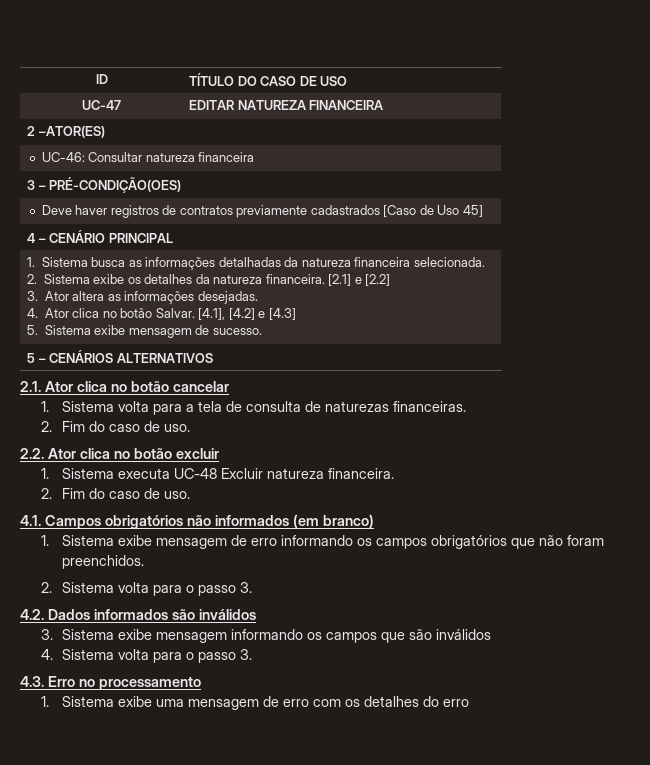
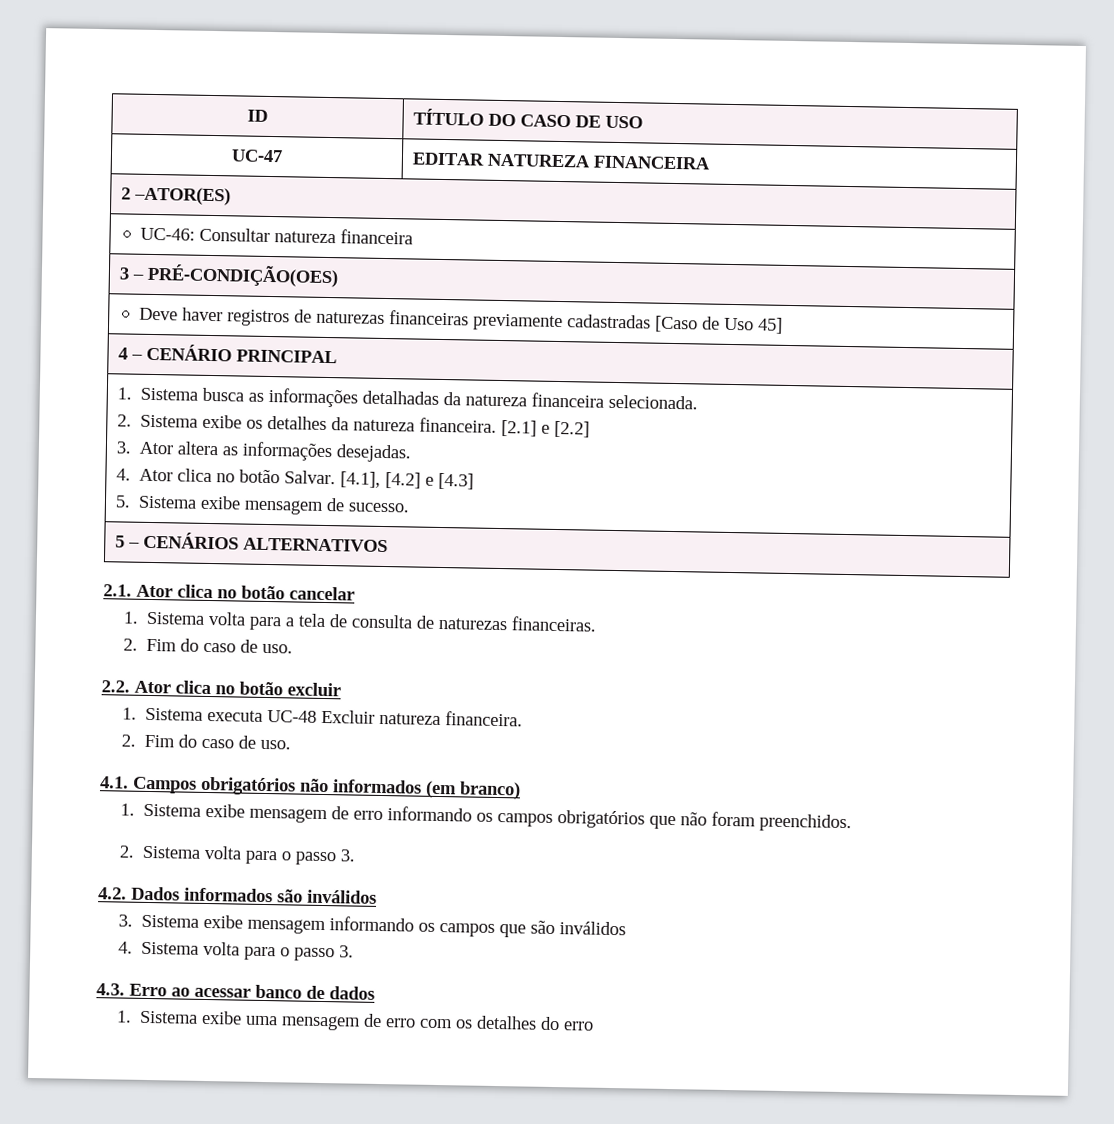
- Deve haver registros de contratos previamente cadastrados [Caso de Uso 45]
+ Deve haver registros de naturezas financeiras previamente cadastradas [Caso de Uso 45]
- 4.3. Erro no processamento
+ 4.3. Erro ao acessar banco de dados

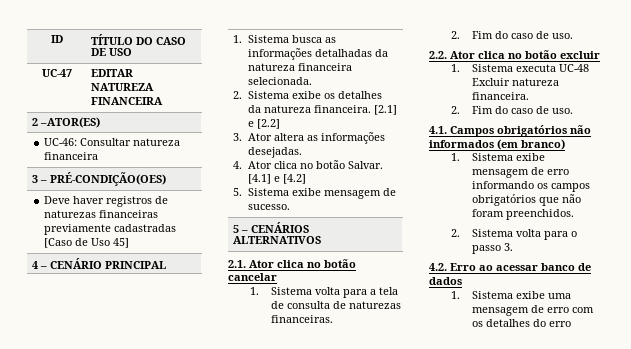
- [4.1], [4.2] e [4.3]
+ [4.1] e [4.2]
- 4.2. Dados informados são inválidos
- 3. Sistema exibe mensagem informando os campos que são inválidos
- 4. Sistema volta para o passo 3.
- 4.3. Erro ao acessar banco de dados
+ 4.2. Erro ao acessar banco de dados

